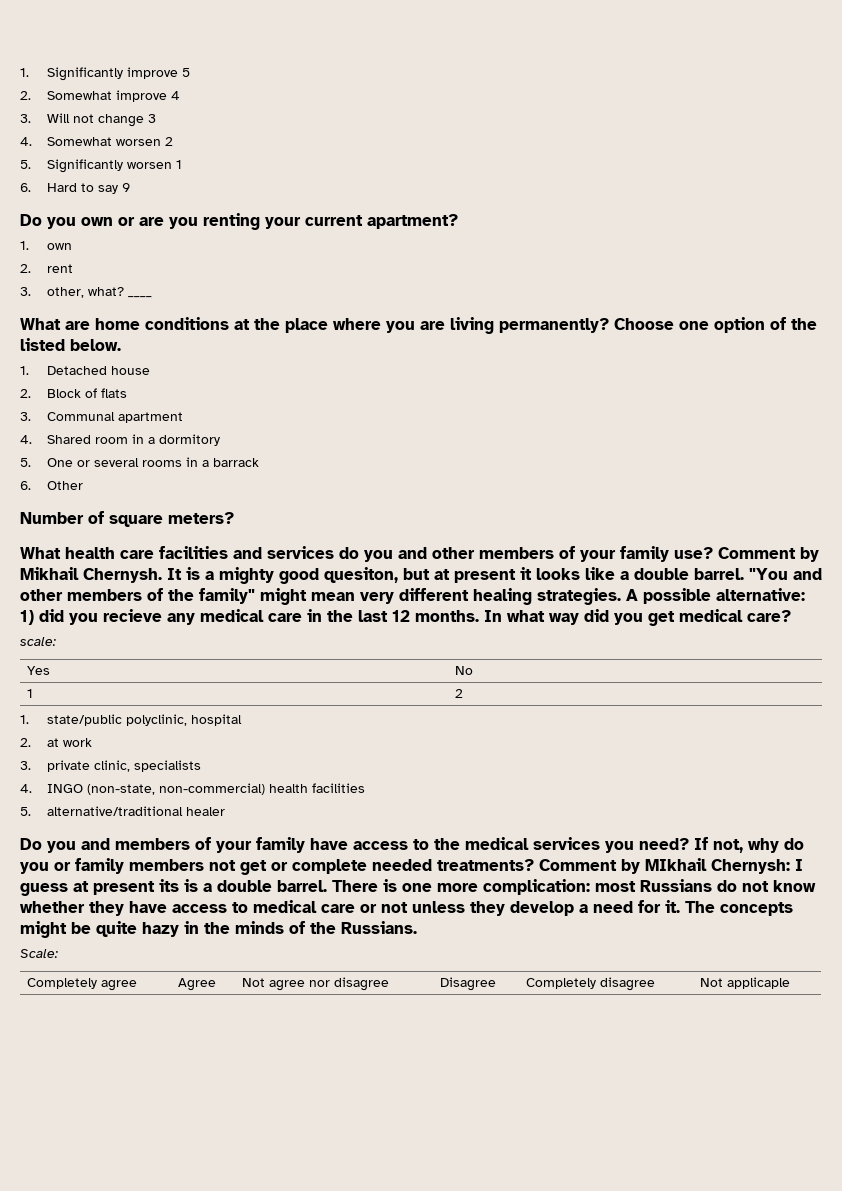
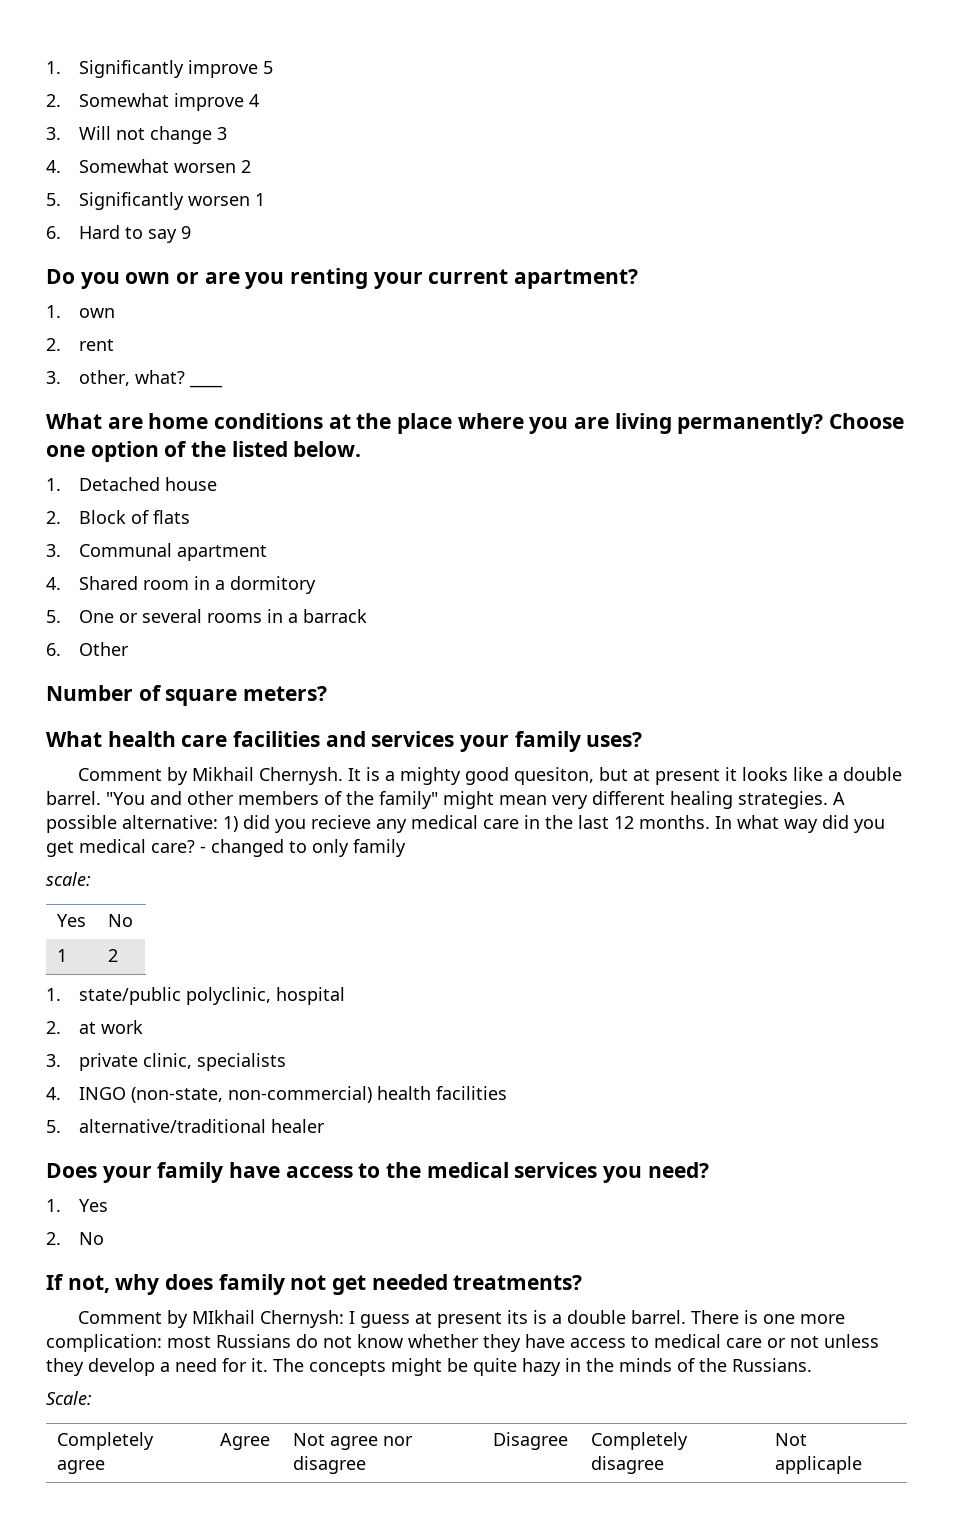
- What health care facilities and services do you and other members of your family use? Comment by Mikhail Chernysh.
+ What health care facilities and services your family uses?
+ Comment by Mikhail Chernysh.
+ - changed to only family
- Do you and members of your family have access to the medical services you need? If not, why do you or family members not get or complete needed treatments? Comment by MIkhail Chernysh: I guess at present its is a double barrel.
+ Does your family have access to the medical services you need?
+ 1. Yes
+ 2. No
+ If not, why does family not get needed treatments?
+ Comment by MIkhail Chernysh: I guess at present its is a double barrel.

